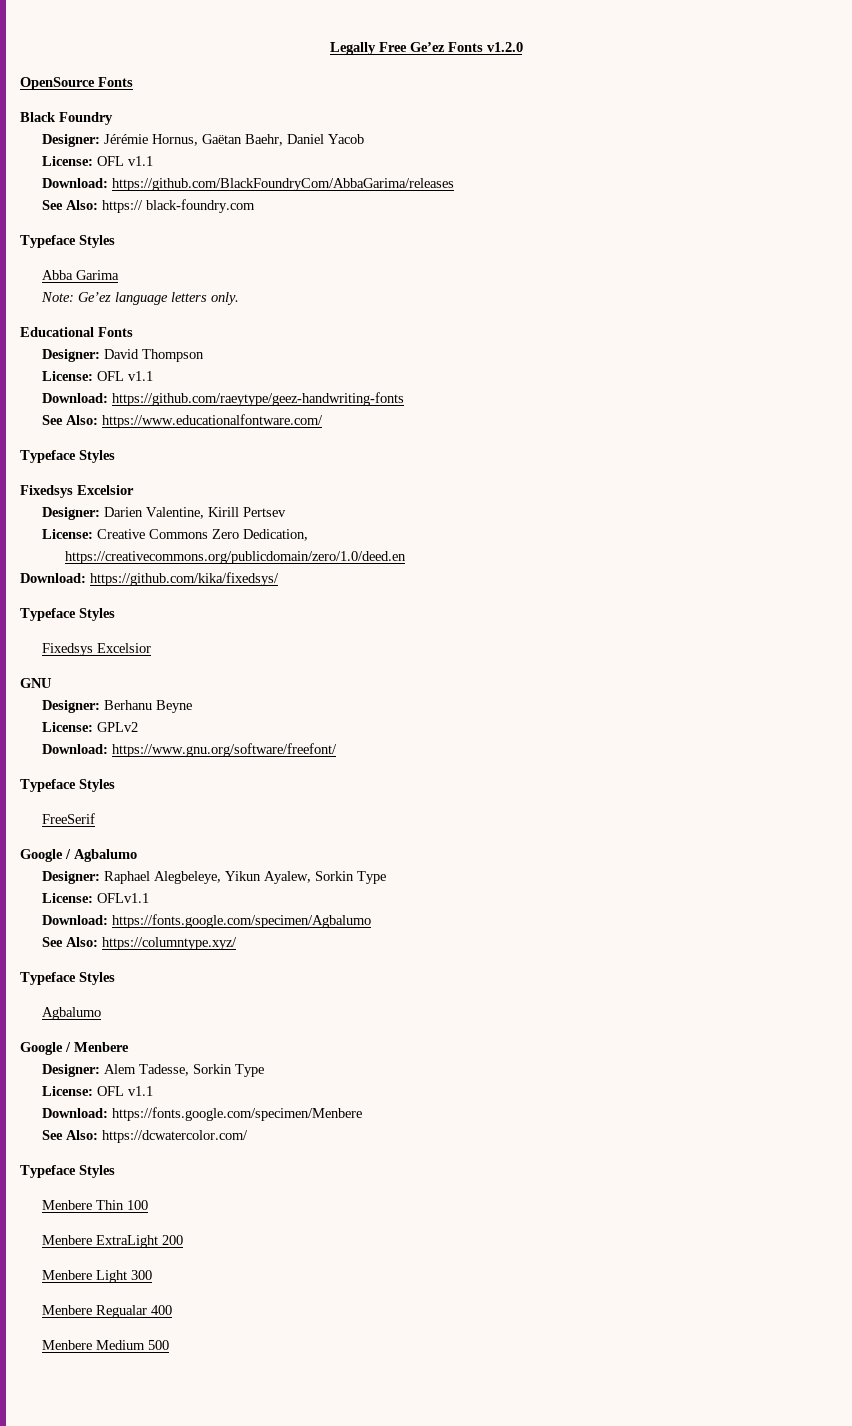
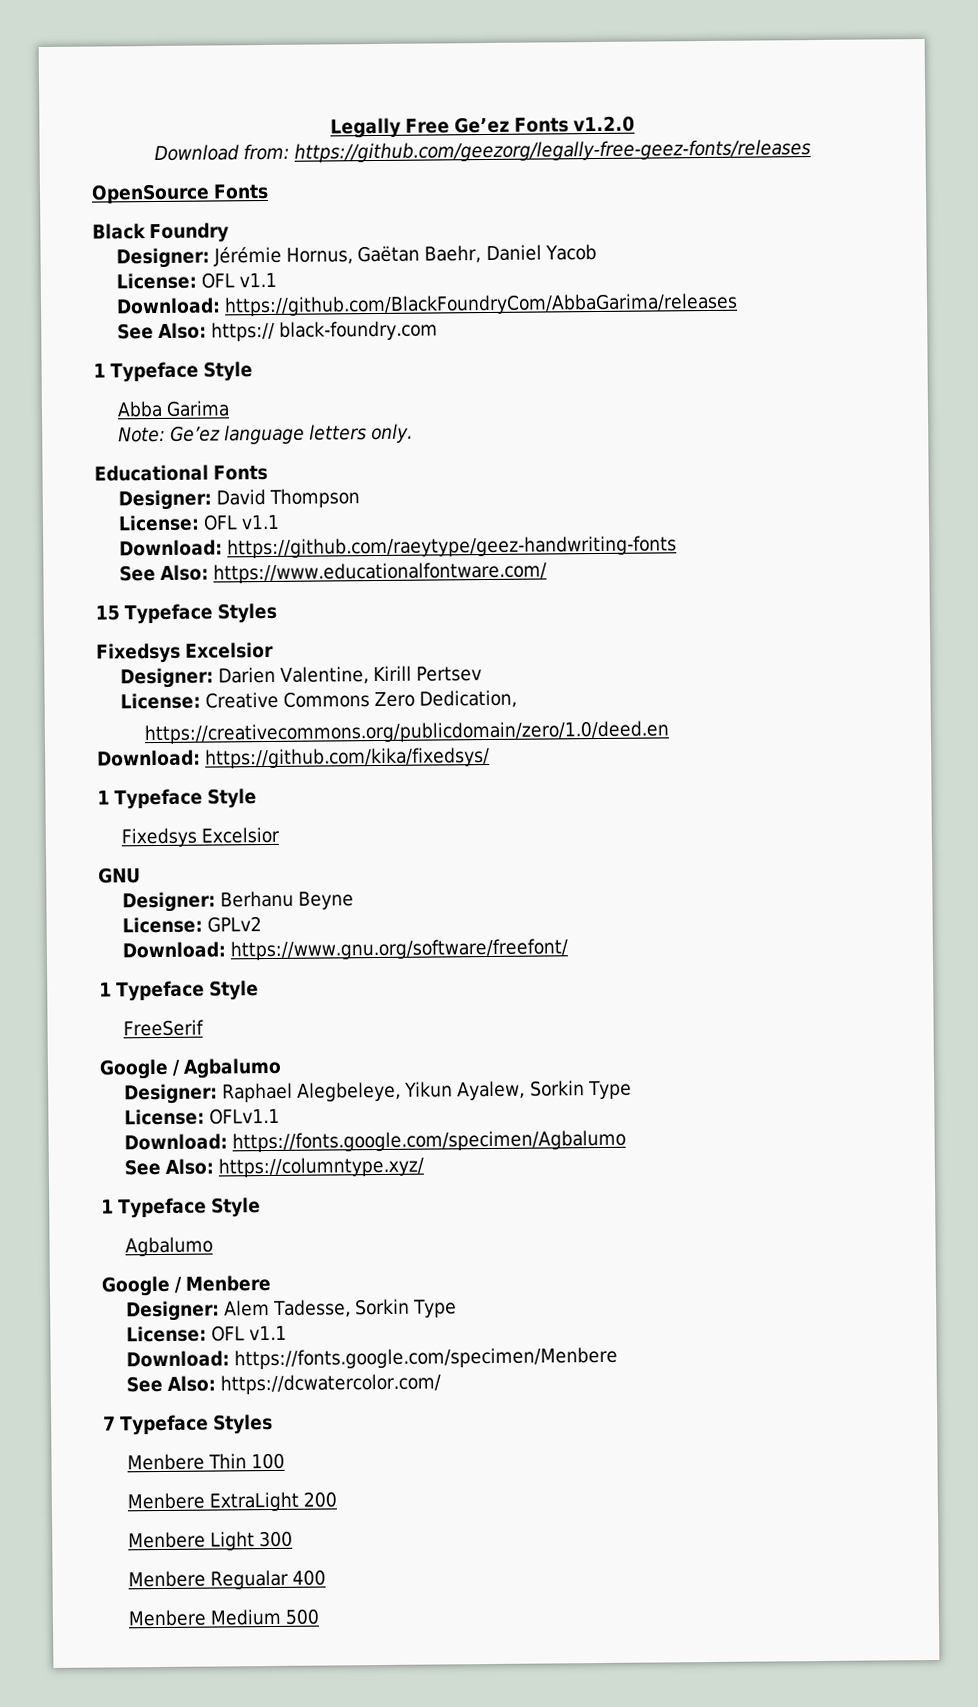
+ Download from: https://github.com/geezorg/legally-free-geez-fonts/releases
  See Also: https:// black-foundry.com
- Typeface Styles
+ 1 Typeface Style
  See Also: https://www.educationalfontware.com/
- Typeface Styles
+ 15 Typeface Styles
  Download: https://github.com/kika/fixedsys/
- Typeface Styles
+ 1 Typeface Style
  Download: https://www.gnu.org/software/freefont/
- Typeface Styles
+ 1 Typeface Style
  See Also: https://columntype.xyz/
- Typeface Styles
+ 1 Typeface Style
  See Also: https://dcwatercolor.com/
- Typeface Styles
+ 7 Typeface Styles

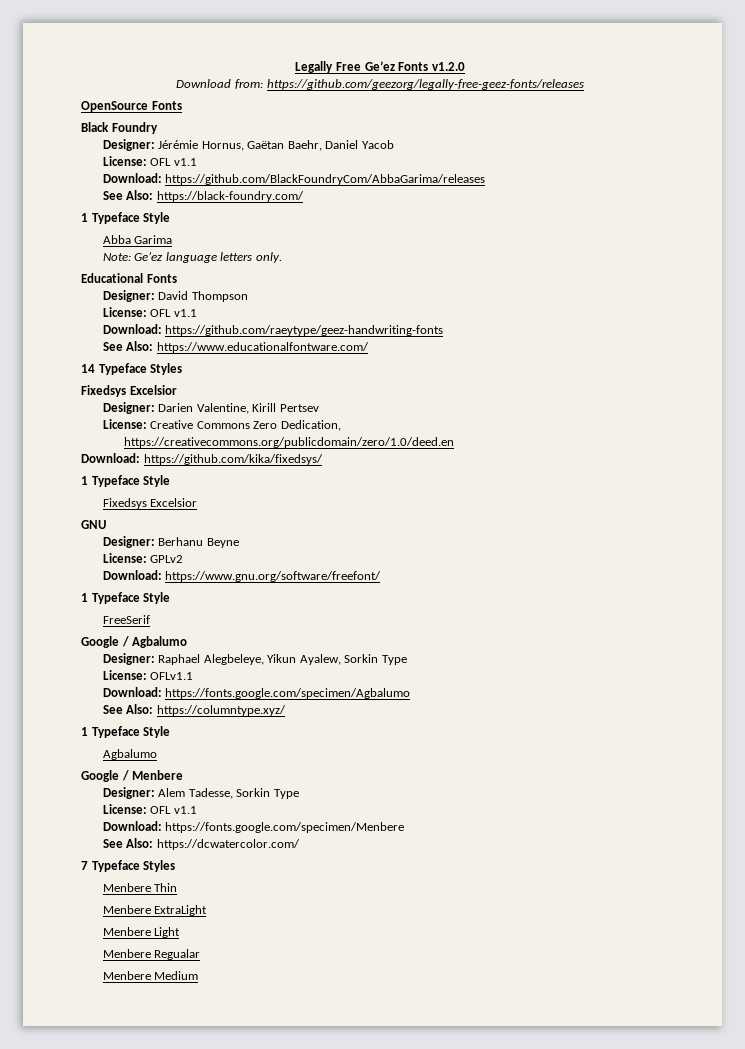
- See Also: https:// black-foundry.com
+ See Also: https://black-foundry.com/
- 15 Typeface Styles
+ 14 Typeface Styles
- Menbere Thin 100
+ Menbere Thin
- Menbere ExtraLight 200
+ Menbere ExtraLight
- Menbere Light 300
+ Menbere Light
- Menbere Regualar 400
+ Menbere Regualar
- Menbere Medium 500
+ Menbere Medium

